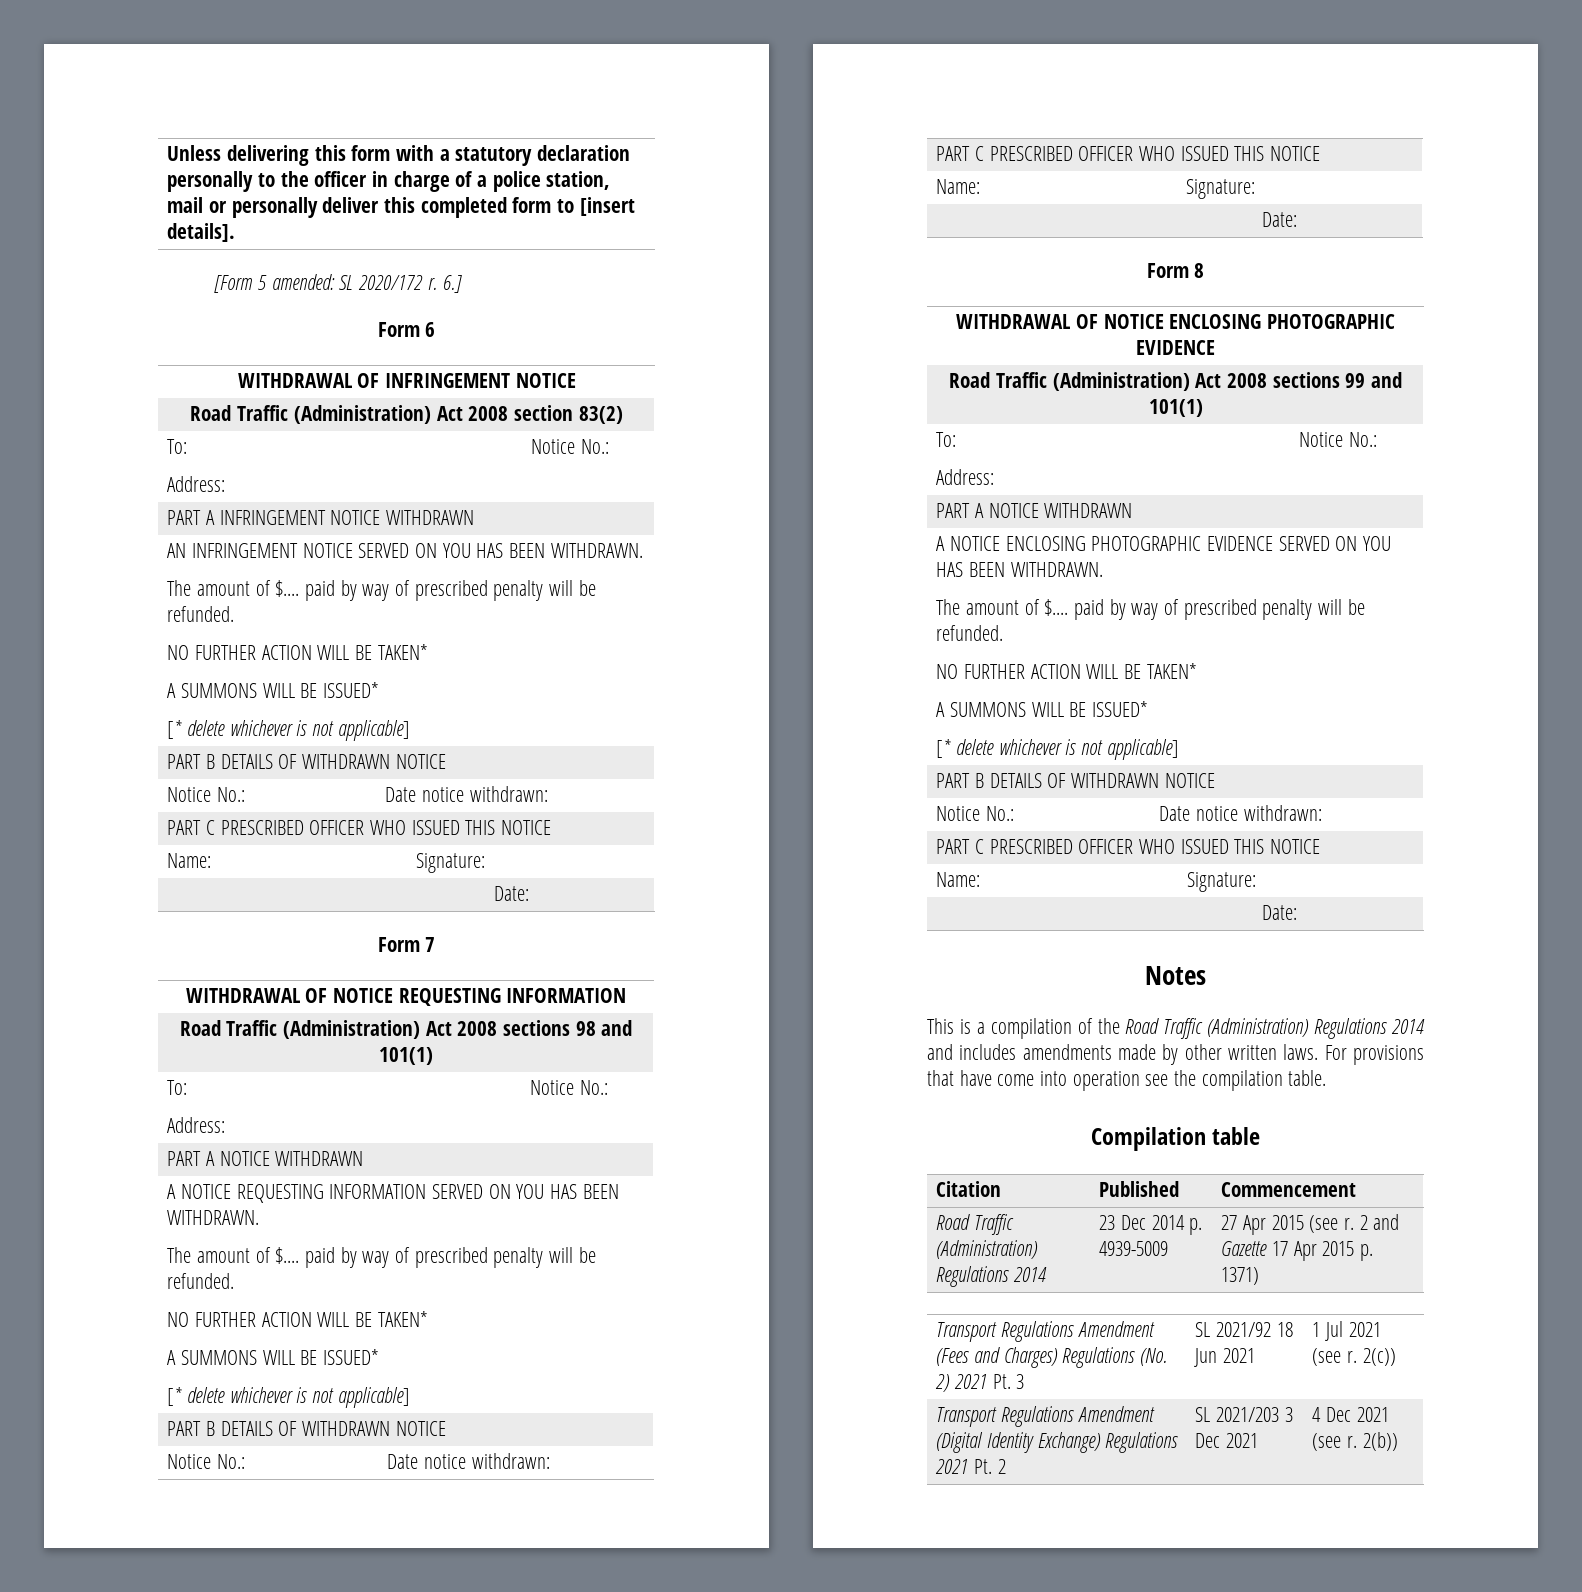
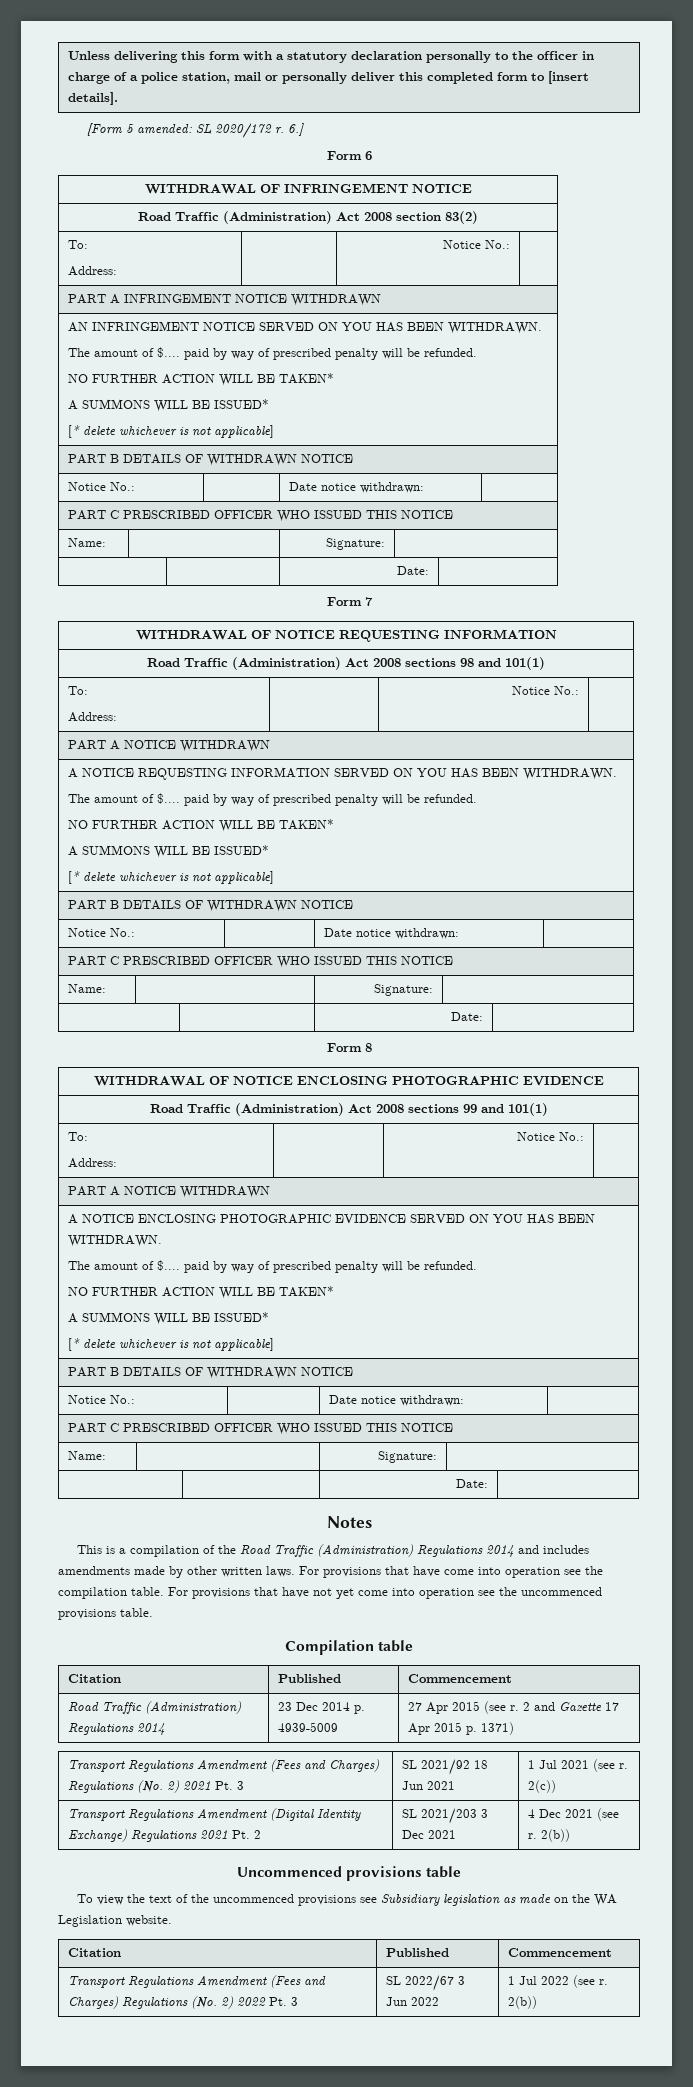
+ For provisions that have not yet come into operation see the uncommenced provisions table.
+ Uncommenced provisions table
+ To view the text of the uncommenced provisions see Subsidiary legislation as made on the WA Legislation website.
+ Citation | Published | Commencement
+ Transport Regulations Amendment (Fees and Charges) Regulations (No. 2) 2022 Pt. 3 | SL 2022/67 3 Jun 2022 | 1 Jul 2022 (see r. 2(b))

